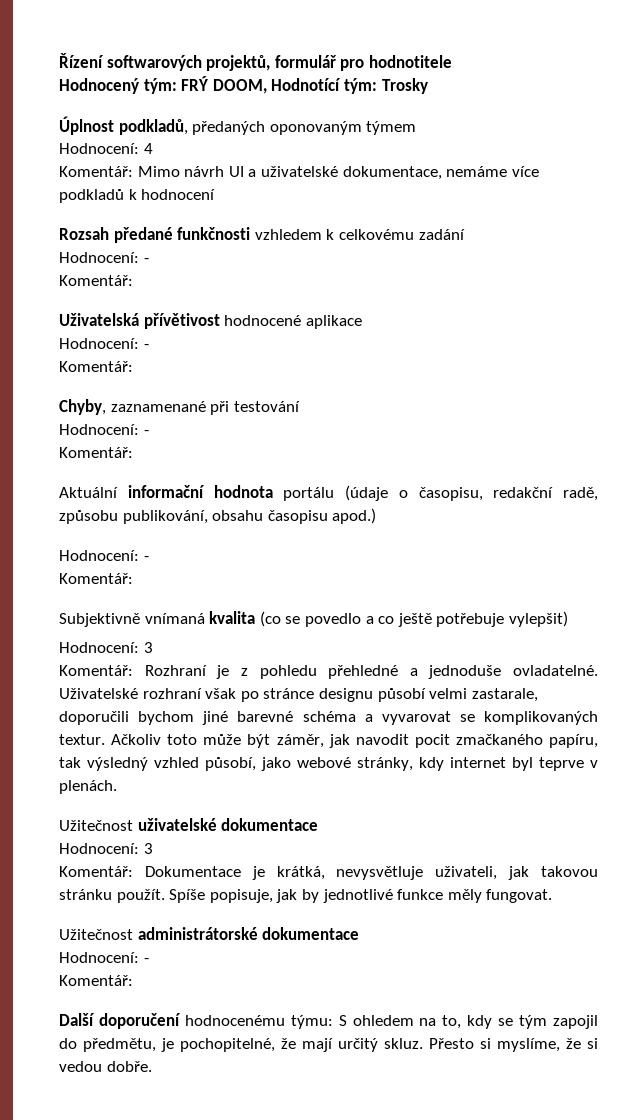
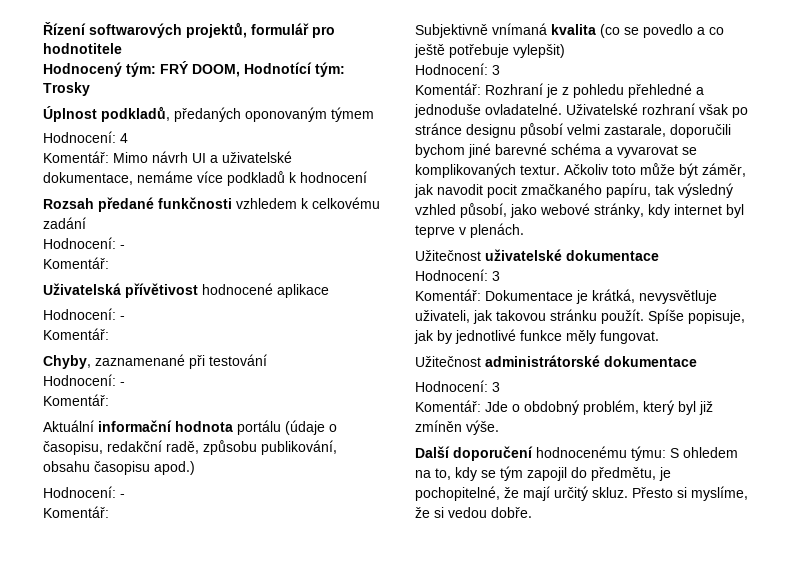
  Užitečnost administrátorské dokumentace
- Hodnocení: -
- Komentář:
+ Hodnocení: 3
+ Komentář: Jde o obdobný problém, který byl již zmíněn výše.

